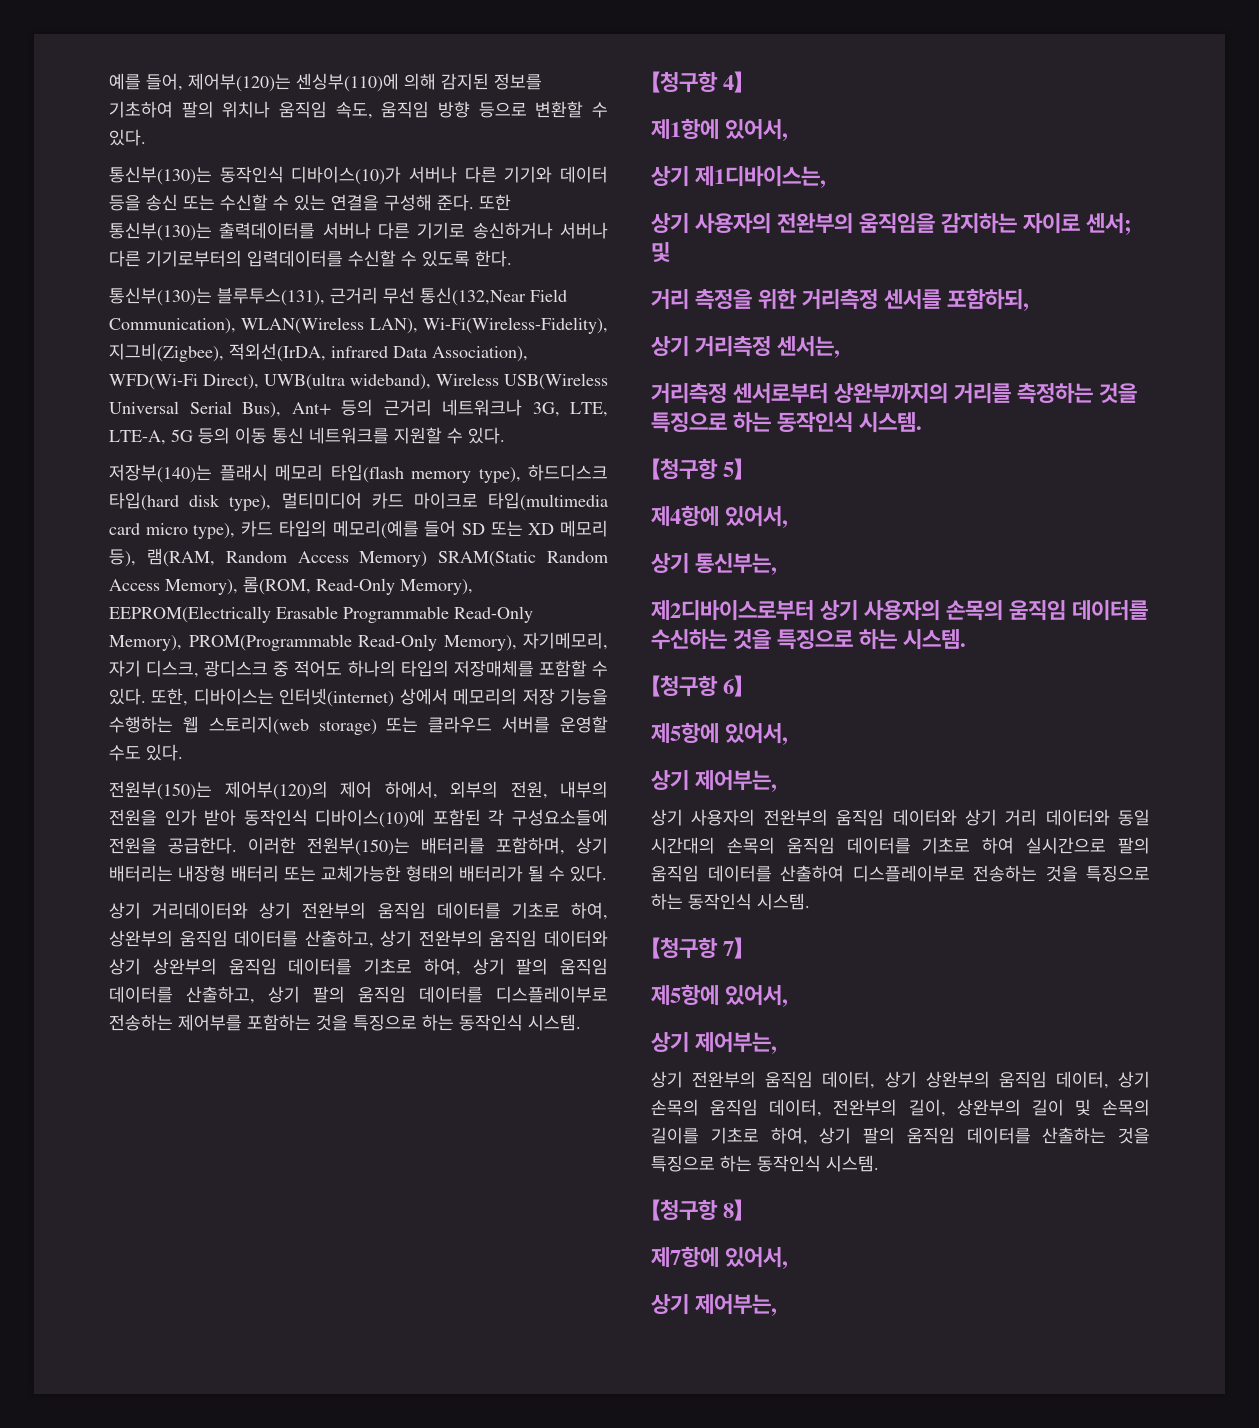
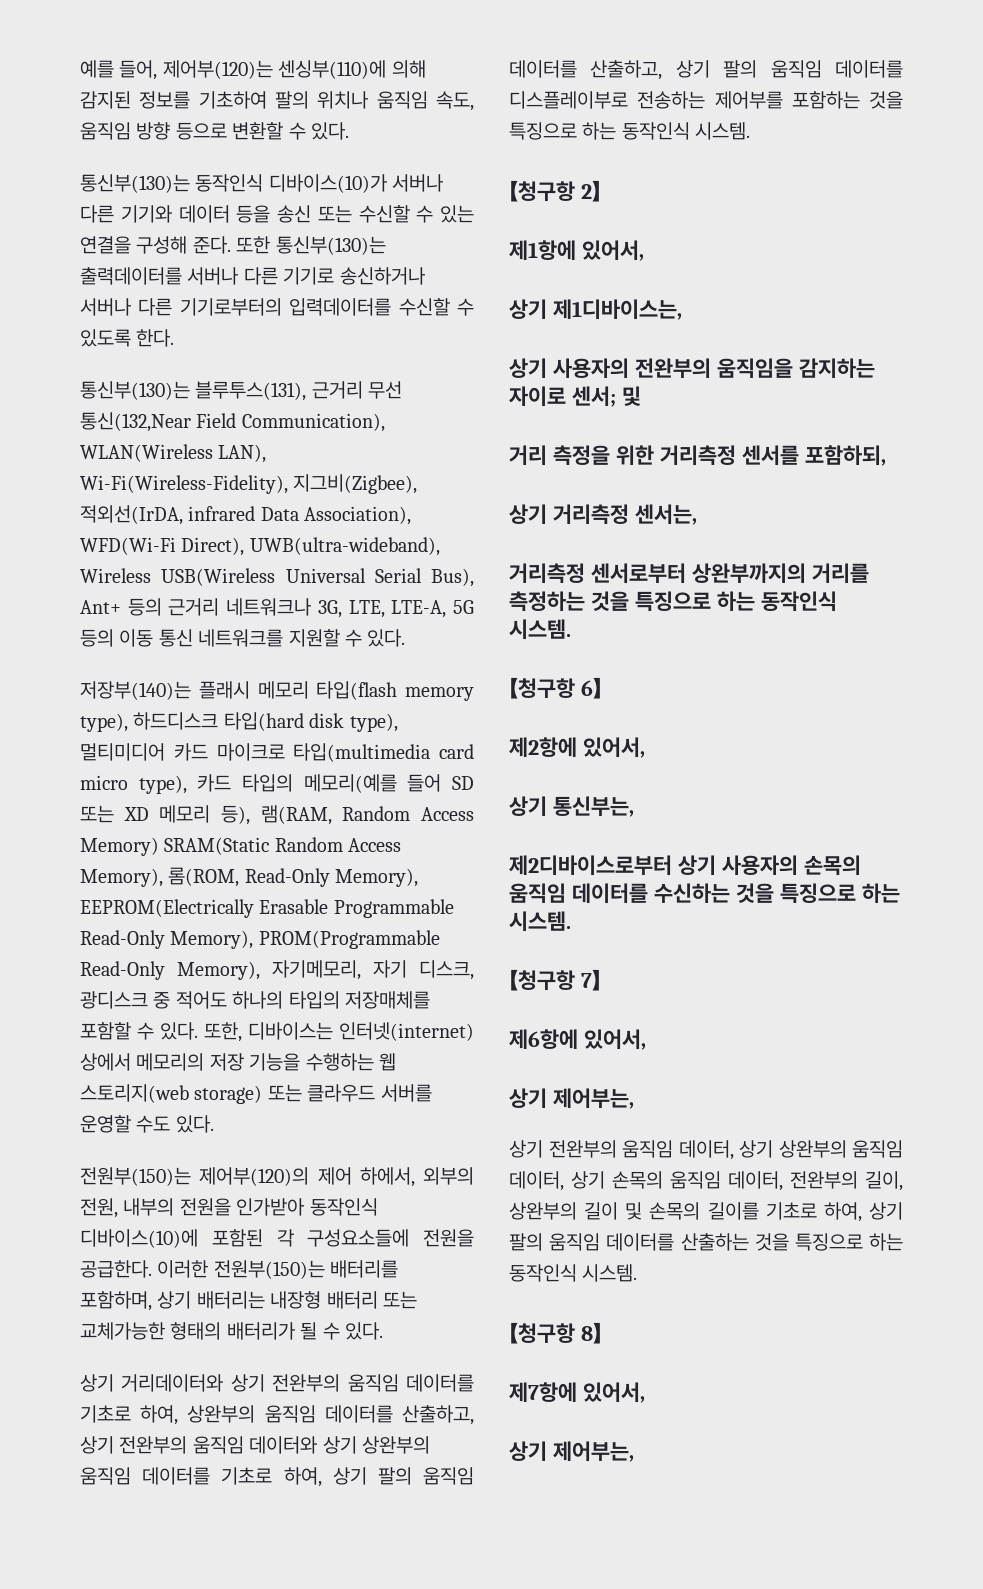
- 통신부(130)는 블루투스(131), 근거리 무선 통신(132,Near Field Communication), WLAN(Wireless LAN), Wi-Fi(Wireless-Fidelity), 지그비(Zigbee), 적외선(IrDA, infrared Data Association), WFD(Wi-Fi Direct), UWB(ultra wideband), Wireless USB(Wireless Universal Serial Bus), Ant+ 등의 근거리 네트워크나 3G, LTE, LTE-A, 5G 등의 이동 통신 네트워크를 지원할 수 있다.
+ 통신부(130)는 블루투스(131), 근거리 무선 통신(132,Near Field Communication), WLAN(Wireless LAN), Wi-Fi(Wireless-Fidelity), 지그비(Zigbee), 적외선(IrDA, infrared Data Association), WFD(Wi-Fi Direct), UWB(ultra-wideband), Wireless USB(Wireless Universal Serial Bus), Ant+ 등의 근거리 네트워크나 3G, LTE, LTE-A, 5G 등의 이동 통신 네트워크를 지원할 수 있다.
- 전원부(150)는 제어부(120)의 제어 하에서, 외부의 전원, 내부의 전원을 인가 받아 동작인식 디바이스(10)에 포함된 각 구성요소들에 전원을 공급한다.
+ 전원부(150)는 제어부(120)의 제어 하에서, 외부의 전원, 내부의 전원을 인가받아 동작인식 디바이스(10)에 포함된 각 구성요소들에 전원을 공급한다.
- 【청구항 4】
+ 【청구항 2】
- 【청구항 5】
- 제4항에 있어서,
+ 【청구항 6】
+ 제2항에 있어서,
- 【청구항 6】
- 제5항에 있어서,
- 상기 제어부는,
- 상기 사용자의 전완부의 움직임 데이터와 상기 거리 데이터와 동일 시간대의 손목의 움직임 데이터를 기초로 하여 실시간으로 팔의 움직임 데이터를 산출하여 디스플레이부로 전송하는 것을 특징으로 하는 동작인식 시스템.
  【청구항 7】
- 제5항에 있어서,
+ 제6항에 있어서,

